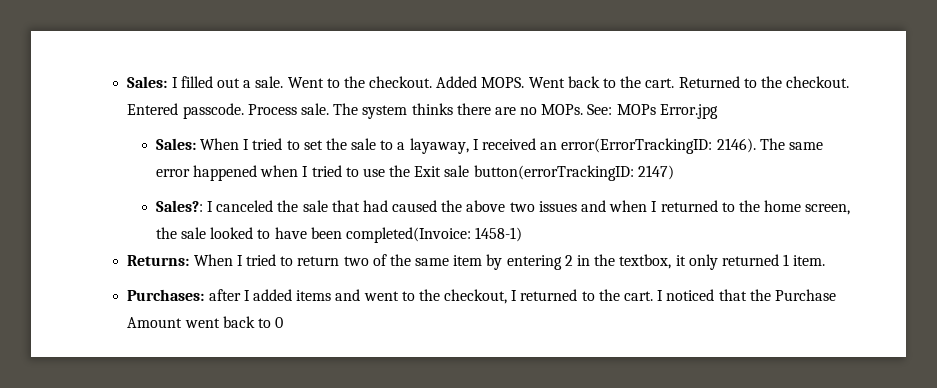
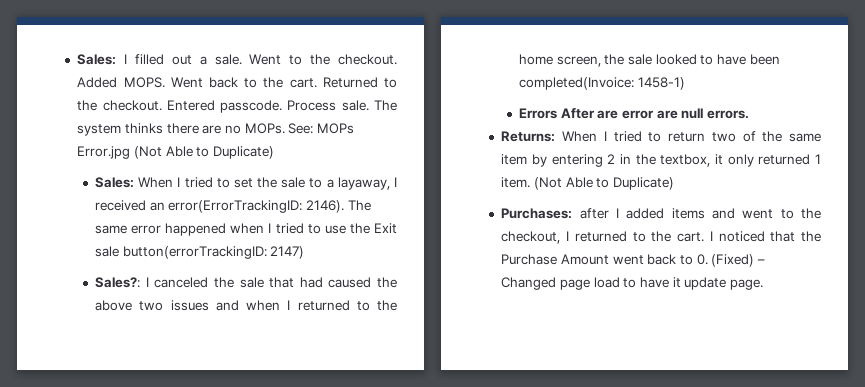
- See: MOPs Error.jpg
+ See: MOPs Error.jpg (Not Able to Duplicate)
+ Errors After are error are null errors.
- Returns: When I tried to return two of the same item by entering 2 in the textbox, it only returned 1 item.
+ Returns: When I tried to return two of the same item by entering 2 in the textbox, it only returned 1 item. (Not Able to Duplicate)
- I noticed that the Purchase Amount went back to 0
+ I noticed that the Purchase Amount went back to 0. (Fixed) – Changed page load to have it update page.

